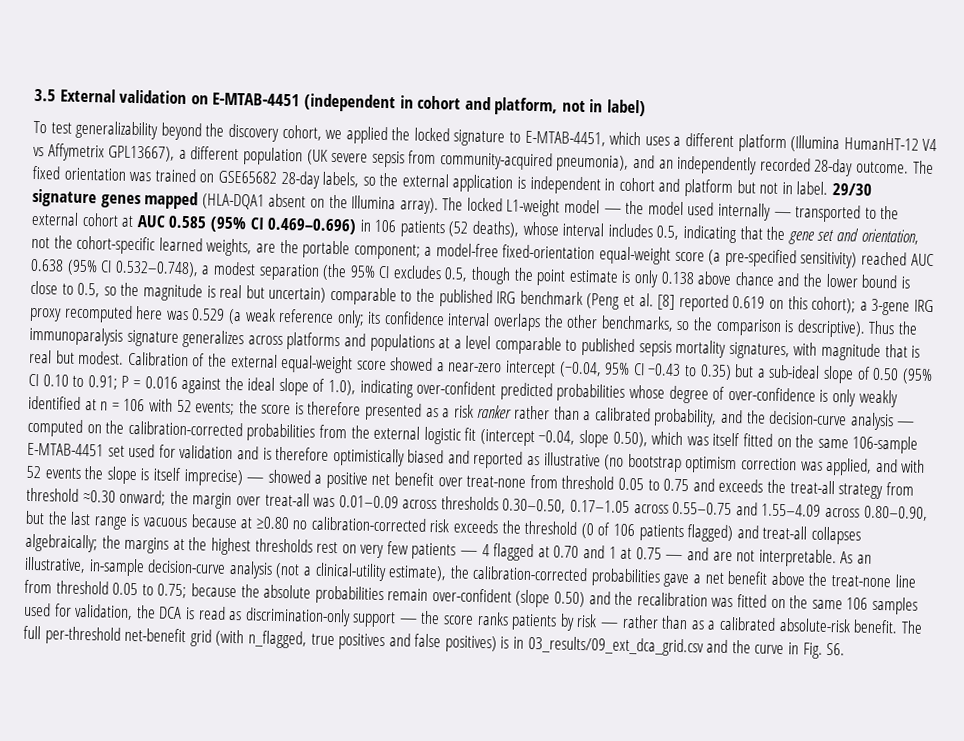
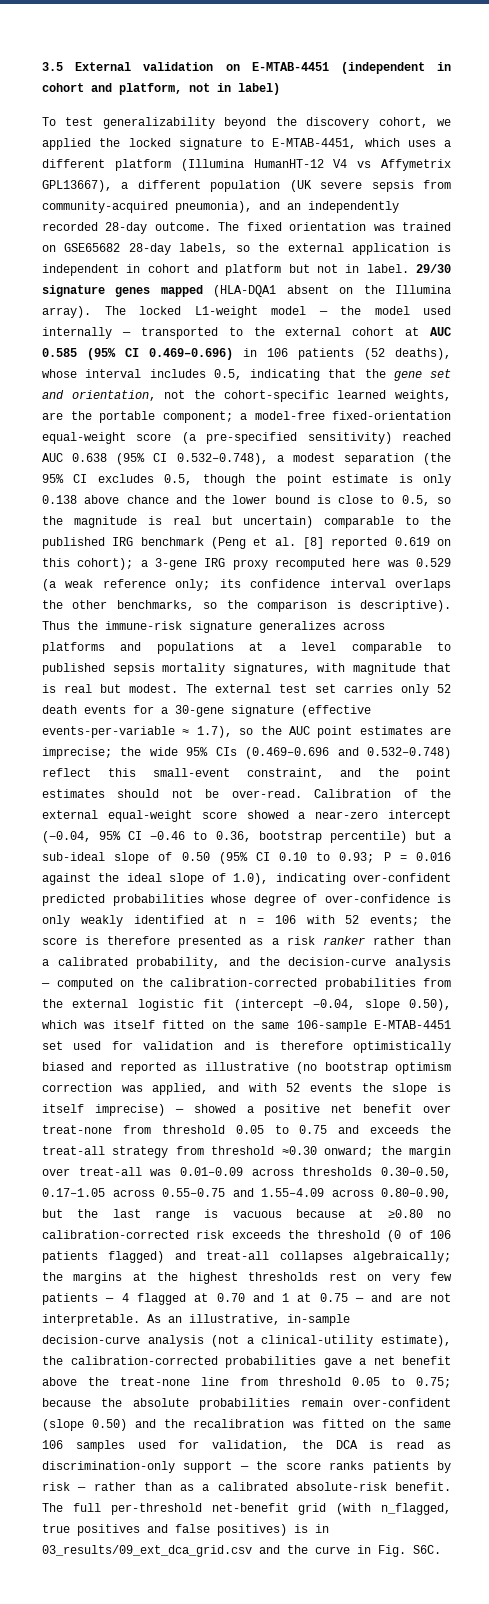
- Thus the immunoparalysis signature generalizes across platforms and populations at a level comparable to published sepsis mortality signatures, with magnitude that is real but modest.
+ Thus the immune-risk signature generalizes across platforms and populations at a level comparable to published sepsis mortality signatures, with magnitude that is real but modest.
+ The external test set carries only 52 death events for a 30-gene signature (effective events-per-variable ≈ 1.7), so the AUC point estimates are imprecise; the wide 95% CIs (0.469–0.696 and 0.532–0.748) reflect this small-event constraint, and the point estimates should not be over-read.
- Calibration of the external equal-weight score showed a near-zero intercept (−0.04, 95% CI −0.43 to 0.35) but a sub-ideal slope of 0.50 (95% CI 0.10 to 0.91;
+ Calibration of the external equal-weight score showed a near-zero intercept (−0.04, 95% CI −0.46 to 0.36, bootstrap percentile) but a sub-ideal slope of 0.50 (95% CI 0.10 to 0.93;
- The full per-threshold net-benefit grid (with n_flagged, true positives and false positives) is in 03_results/09_ext_dca_grid.csv and the curve in Fig. S6.
+ The full per-threshold net-benefit grid (with n_flagged, true positives and false positives) is in 03_results/09_ext_dca_grid.csv and the curve in Fig. S6C.

